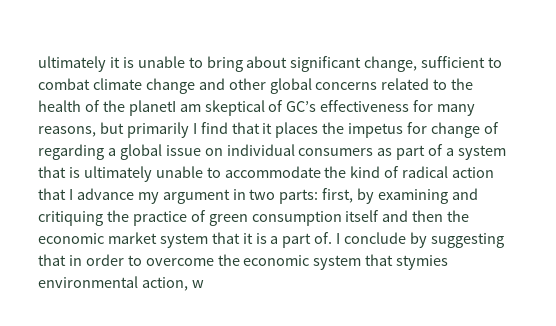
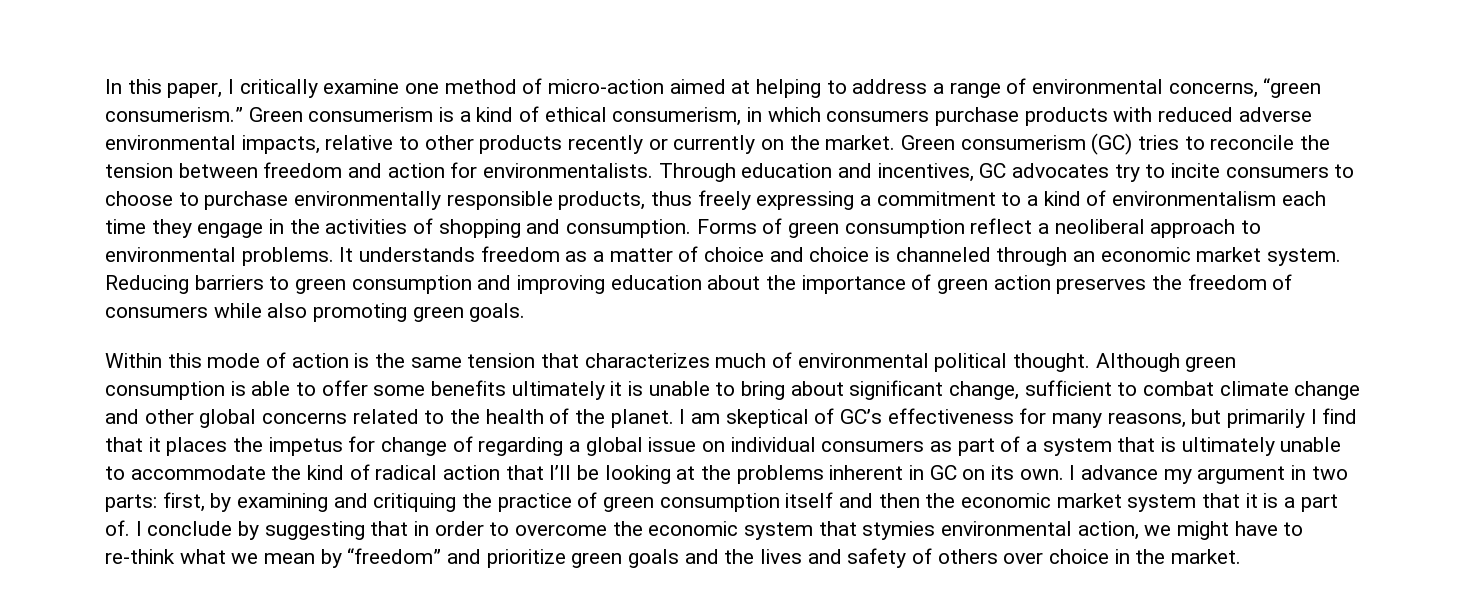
- ultimately it is unable to bring about significant change, sufficient to combat climate change and other global concerns related to the health of the planetI am skeptical of GC’s effectiveness for many reasons, but primarily I find that it places the impetus for change of regarding a global issue on individual consumers as part of a system that is ultimately unable to accommodate the kind of radical action that I advance my argument in two parts:
+ In this paper, I critically examine one method of micro-action aimed at helping to address a range of environmental concerns, “green consumerism.” Green consumerism is a kind of ethical consumerism, in which consumers purchase products with reduced adverse environmental impacts, relative to other products recently or currently on the market. Green consumerism (GC) tries to reconcile the tension between freedom and action for environmentalists. Through education and incentives, GC advocates try to incite consumers to choose to purchase environmentally responsible products, thus freely expressing a commitment to a kind of environmentalism each time they engage in the activities of shopping and consumption. Forms of green consumption reflect a neoliberal approach to environmental problems. It understands freedom as a matter of choice and choice is channeled through an economic market system. Reducing barriers to green consumption and improving education about the importance of green action preserves the freedom of consumers while also promoting green goals.
+ Within this mode of action is the same tension that characterizes much of environmental political thought. Although green consumption is able to offer some benefits ultimately it is unable to bring about significant change, sufficient to combat climate change and other global concerns related to the health of the planet. I am skeptical of GC’s effectiveness for many reasons, but primarily I find that it places the impetus for change of regarding a global issue on individual consumers as part of a system that is ultimately unable to accommodate the kind of radical action that I’ll be looking at the problems inherent in GC on its own. I advance my argument in two parts:
- I conclude by suggesting that in order to overcome the economic system that stymies environmental action, w
+ I conclude by suggesting that in order to overcome the economic system that stymies environmental action, we might have to re-think what we mean by “freedom” and prioritize green goals and the lives and safety of others over choice in the market.

